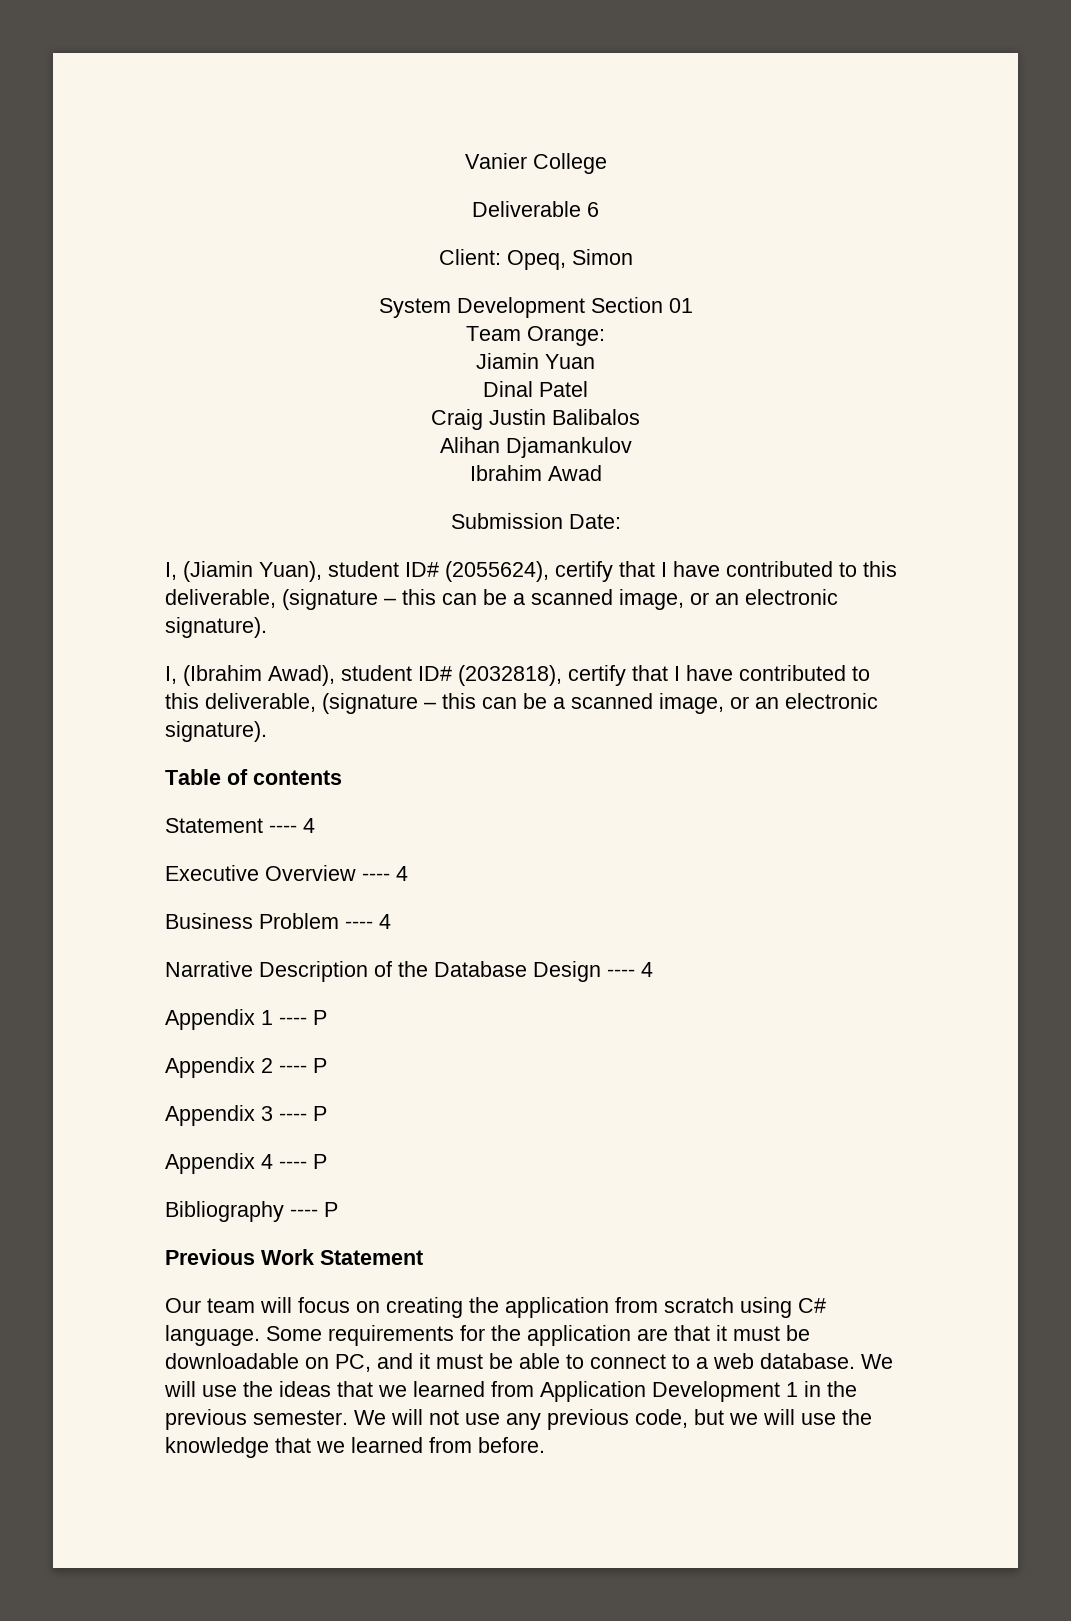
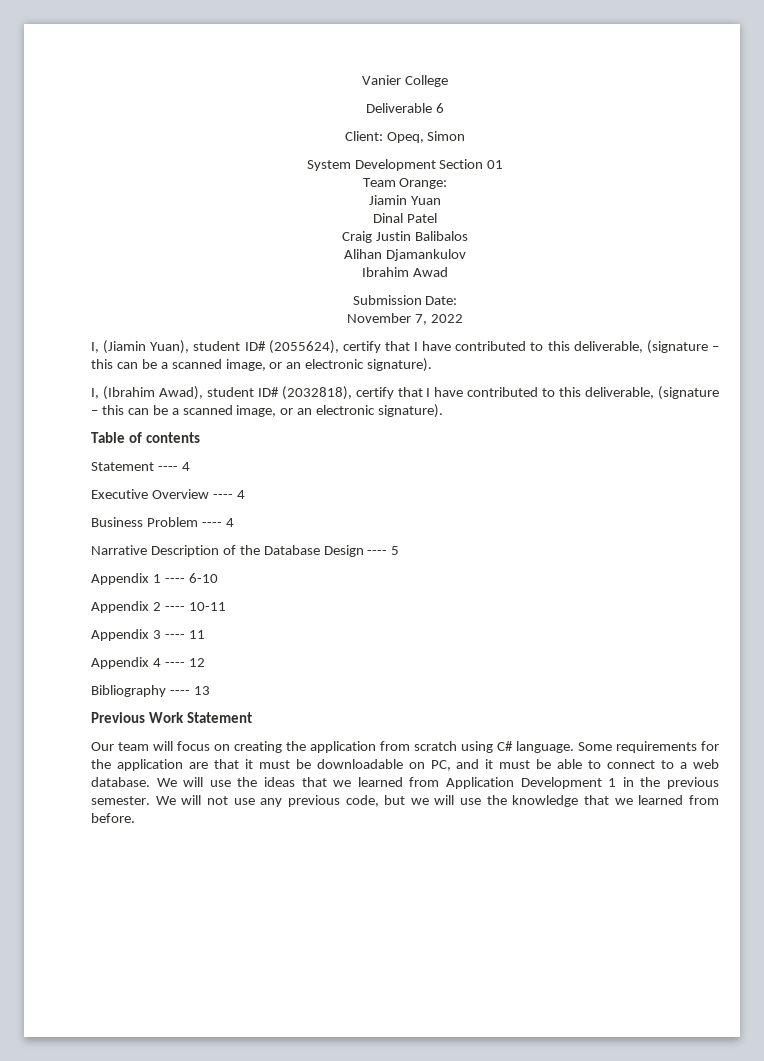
+ November 7, 2022
- Narrative Description of the Database Design ---- 4
+ Narrative Description of the Database Design ---- 5
- Appendix 1 ---- P
+ Appendix 1 ---- 6-10
- Appendix 2 ---- P
+ Appendix 2 ---- 10-11
- Appendix 3 ---- P
+ Appendix 3 ---- 11
- Appendix 4 ---- P
+ Appendix 4 ---- 12
- Bibliography ---- P
+ Bibliography ---- 13

